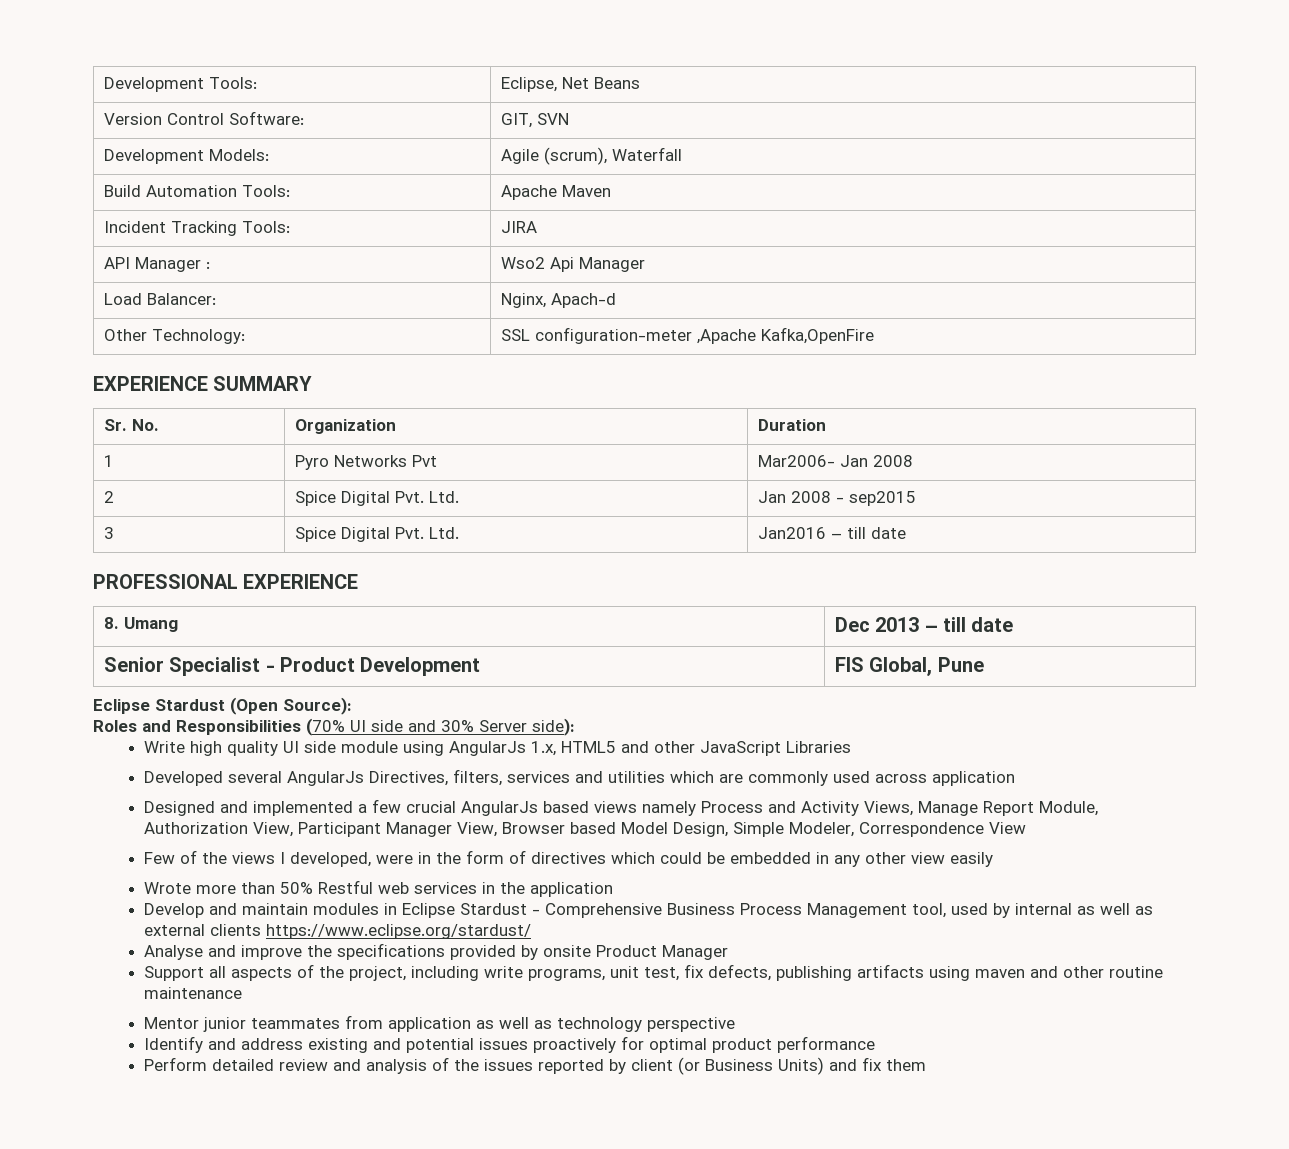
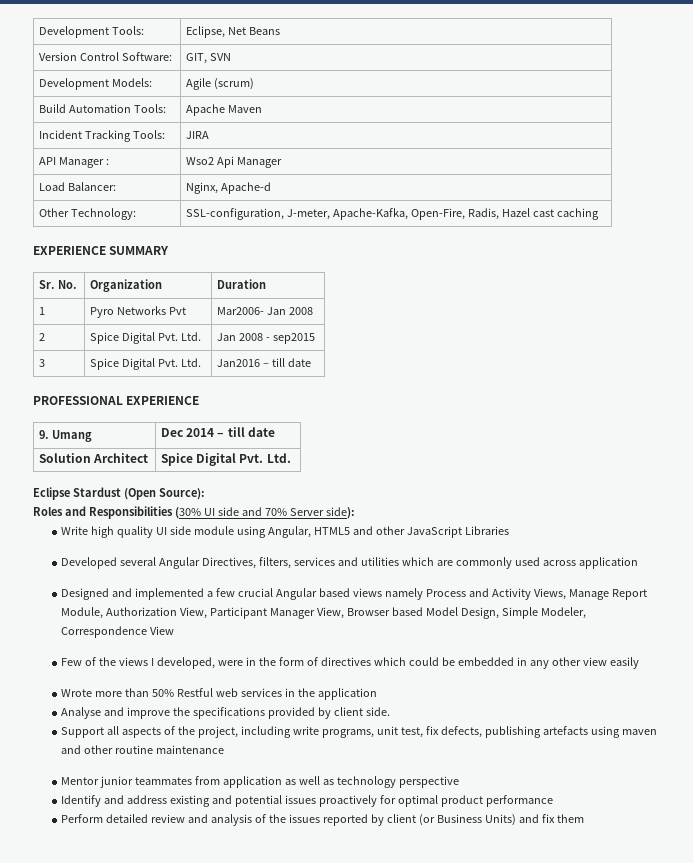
- Development Models: | Agile (scrum), Waterfall
+ Development Models: | Agile (scrum)
- Load Balancer: | Nginx, Apach-d
+ Load Balancer: | Nginx, Apache-d
- Other Technology: | SSL configuration-meter ,Apache Kafka,OpenFire
+ Other Technology: | SSL-configuration, J-meter, Apache-Kafka, Open-Fire, Radis, Hazel cast caching
- 8. Umang | Dec 2013 – till date
- Senior Specialist - Product Development | FIS Global, Pune
+ 9. Umang | Dec 2014 – till date
+ Solution Architect | Spice Digital Pvt. Ltd.
- Roles and Responsibilities (70% UI side and 30% Server side):
+ Roles and Responsibilities (30% UI side and 70% Server side):
- Write high quality UI side module using AngularJs 1.x, HTML5 and other JavaScript Libraries
+ Write high quality UI side module using Angular, HTML5 and other JavaScript Libraries
- Developed several AngularJs Directives, filters, services and utilities which are commonly used across application
+ Developed several Angular Directives, filters, services and utilities which are commonly used across application
- Designed and implemented a few crucial AngularJs based views namely Process and Activity Views, Manage Report Module, Authorization View, Participant Manager View, Browser based Model Design, Simple Modeler, Correspondence View
+ Designed and implemented a few crucial Angular based views namely Process and Activity Views, Manage Report Module, Authorization View, Participant Manager View, Browser based Model Design, Simple Modeler, Correspondence View
- Develop and maintain modules in Eclipse Stardust - Comprehensive Business Process Management tool, used by internal as well as external clients https://www.eclipse.org/stardust/
- Analyse and improve the specifications provided by onsite Product Manager
+ Analyse and improve the specifications provided by client side.
- Support all aspects of the project, including write programs, unit test, fix defects, publishing artifacts using maven and other routine maintenance
+ Support all aspects of the project, including write programs, unit test, fix defects, publishing artefacts using maven and other routine maintenance

